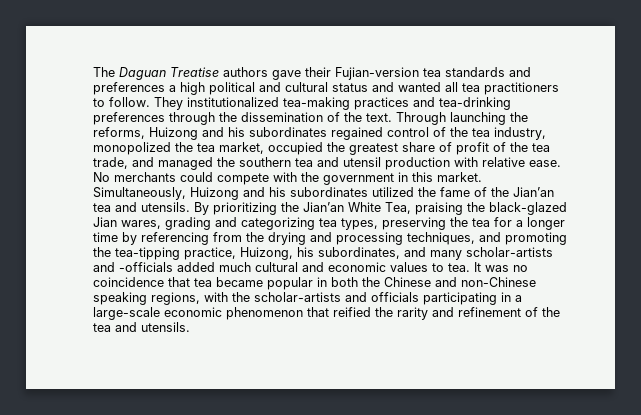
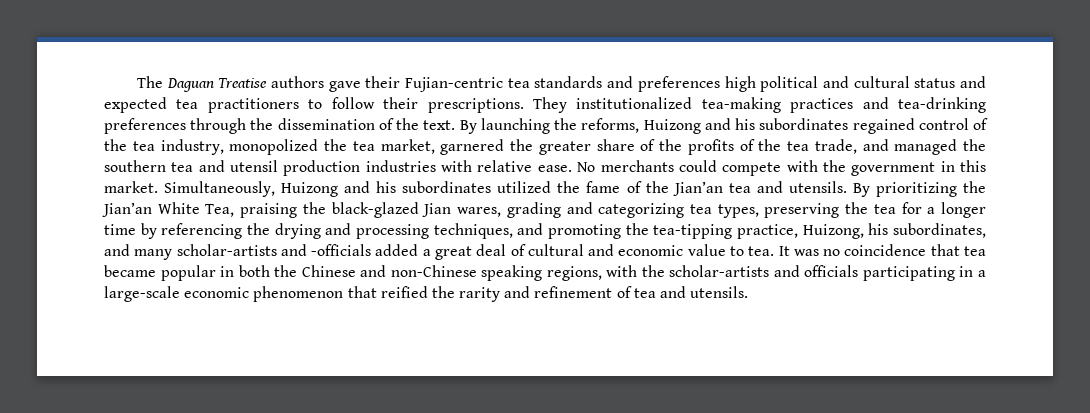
- The Daguan Treatise authors gave their Fujian-version tea standards and preferences a high political and cultural status and wanted all tea practitioners to follow.
+ The Daguan Treatise authors gave their Fujian-centric tea standards and preferences high political and cultural status and expected tea practitioners to follow their prescriptions.
- Through launching the reforms, Huizong and his subordinates regained control of the tea industry, monopolized the tea market, occupied the greatest share of profit of the tea trade, and managed the southern tea and utensil production with relative ease.
+ By launching the reforms, Huizong and his subordinates regained control of the tea industry, monopolized the tea market, garnered the greater share of the profits of the tea trade, and managed the southern tea and utensil production industries with relative ease.
- By prioritizing the Jian’an White Tea, praising the black-glazed Jian wares, grading and categorizing tea types, preserving the tea for a longer time by referencing from the drying and processing techniques, and promoting the tea-tipping practice, Huizong, his subordinates, and many scholar-artists and -officials added much cultural and economic values to tea.
+ By prioritizing the Jian’an White Tea, praising the black-glazed Jian wares, grading and categorizing tea types, preserving the tea for a longer time by referencing the drying and processing techniques, and promoting the tea-tipping practice, Huizong, his subordinates, and many scholar-artists and -officials added a great deal of cultural and economic value to tea.
- It was no coincidence that tea became popular in both the Chinese and non-Chinese speaking regions, with the scholar-artists and officials participating in a large-scale economic phenomenon that reified the rarity and refinement of the tea and utensils.
+ It was no coincidence that tea became popular in both the Chinese and non-Chinese speaking regions, with the scholar-artists and officials participating in a large-scale economic phenomenon that reified the rarity and refinement of tea and utensils.

